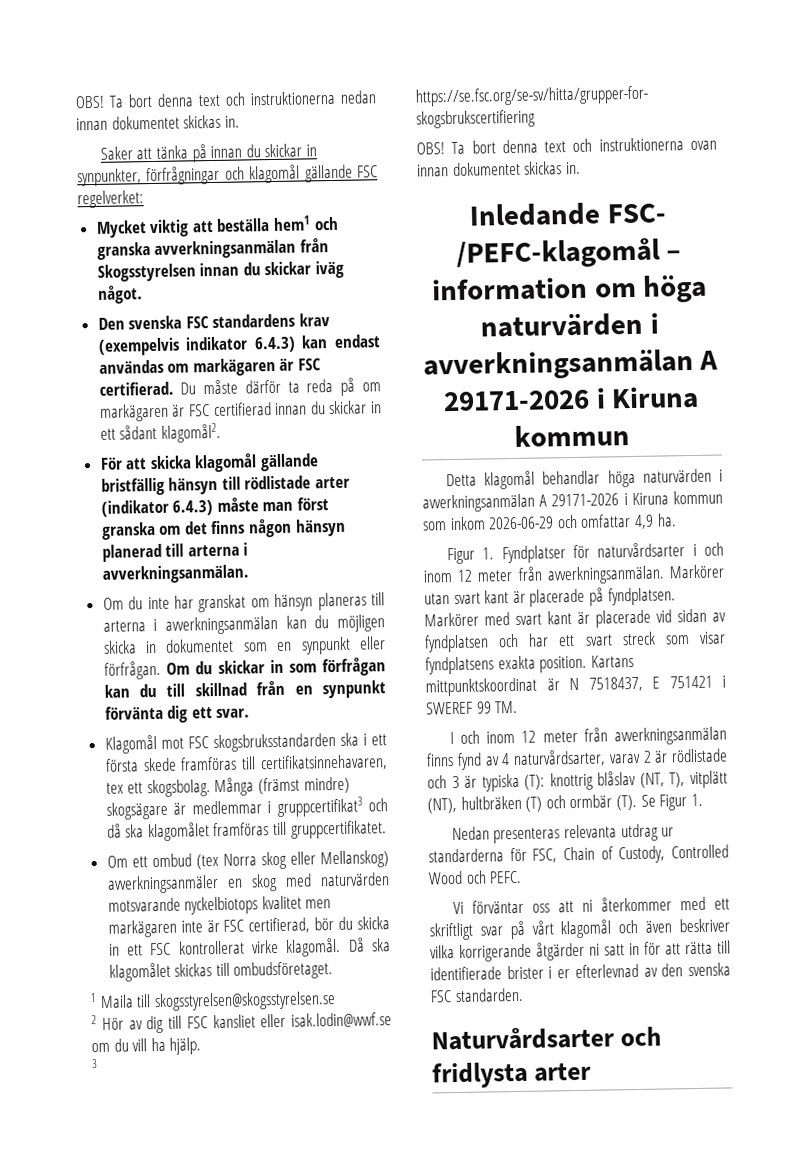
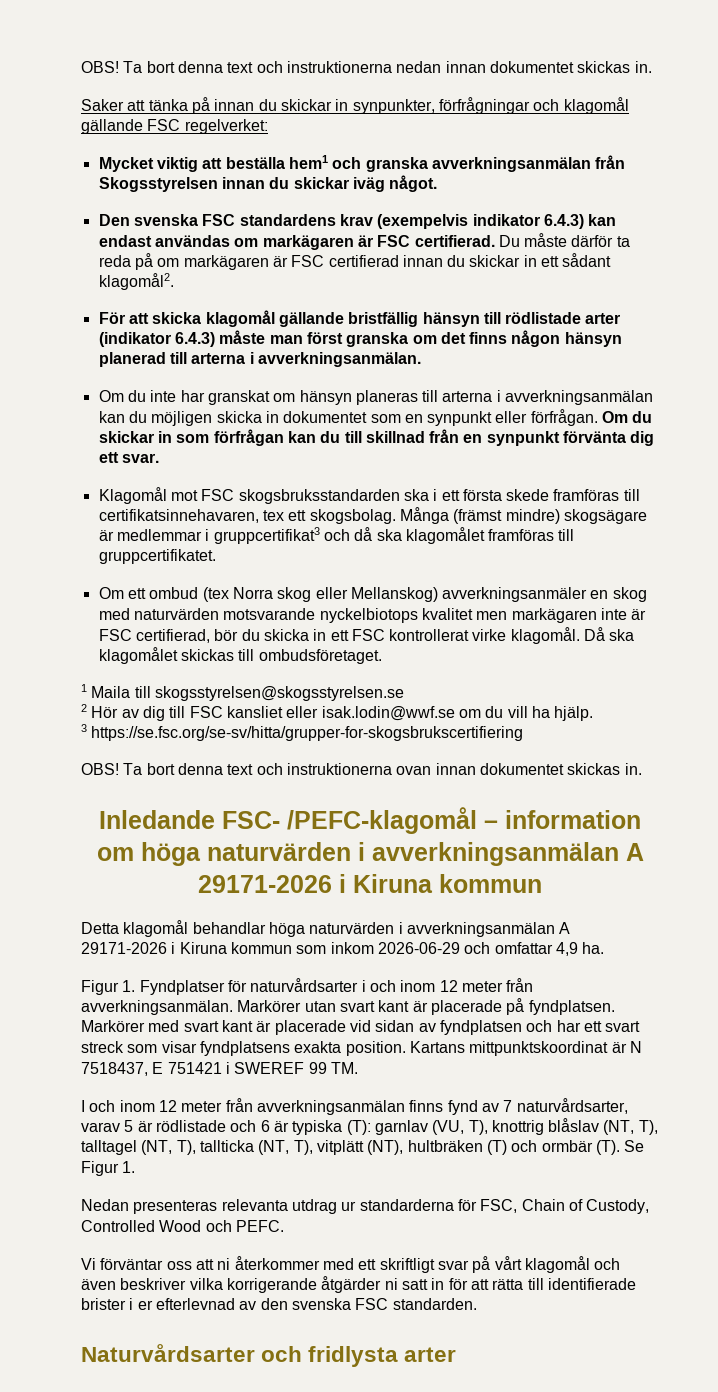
- I och inom 12 meter från avverkningsanmälan finns fynd av 4 naturvårdsarter, varav 2 är rödlistade och 3 är typiska (T): knottrig blåslav (NT, T), vitplätt (NT), hultbräken (T) och ormbär (T). Se Figur 1.
+ I och inom 12 meter från avverkningsanmälan finns fynd av 7 naturvårdsarter, varav 5 är rödlistade och 6 är typiska (T): garnlav (VU, T), knottrig blåslav (NT, T), talltagel (NT, T), tallticka (NT, T), vitplätt (NT), hultbräken (T) och ormbär (T). Se Figur 1.

